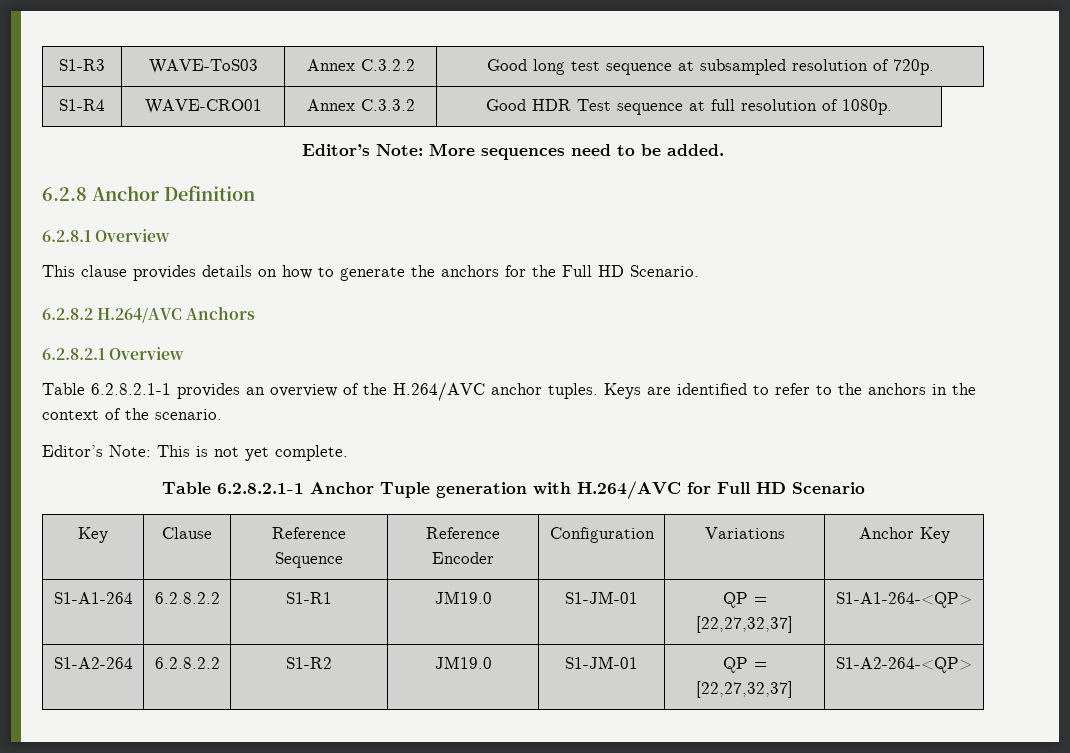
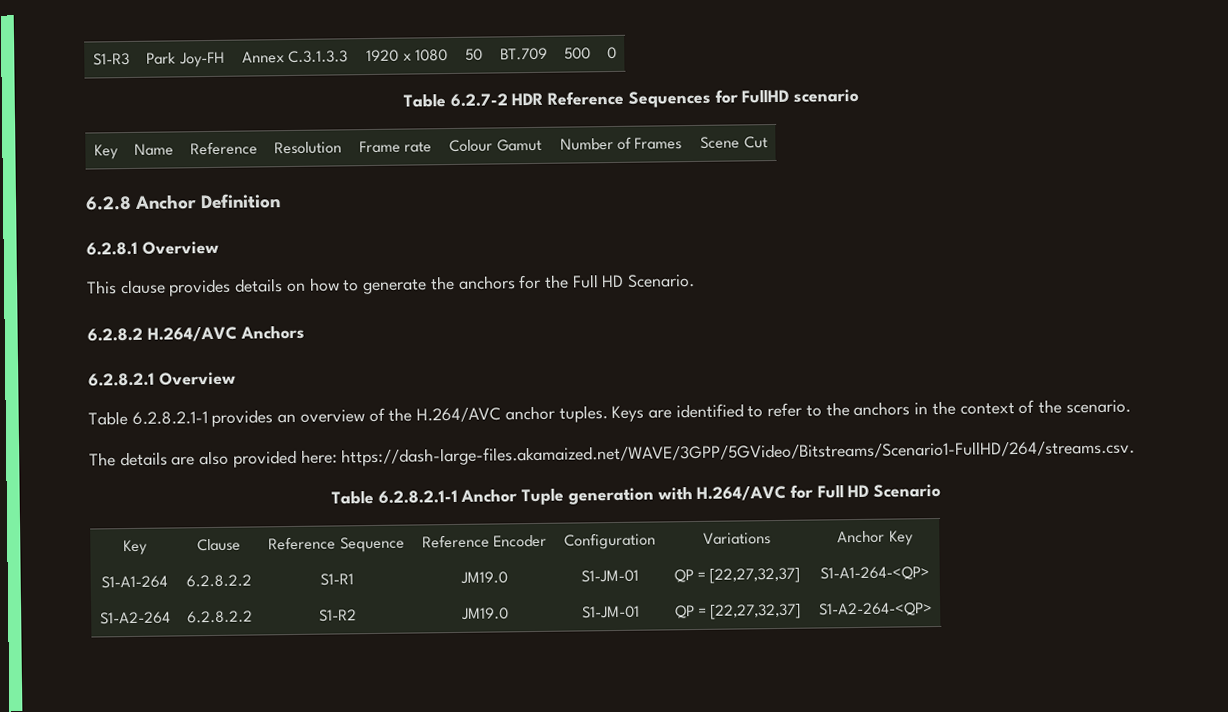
- S1-R3 | WAVE-ToS03 | Annex C.3.2.2 | Good long test sequence at subsampled resolution of 720p.
- S1-R4 | WAVE-CRO01 | Annex C.3.3.2 | Good HDR Test sequence at full resolution of 1080p.
- Editor’s Note: More sequences need to be added.
+ S1-R3 | Park Joy-FH | Annex C.3.1.3.3 | 1920 x 1080 | 50 | BT.709 | 500 | 0
+ Table 6.2.7-2 HDR Reference Sequences for FullHD scenario
+ Key | Name | Reference | Resolution | Frame rate | Colour Gamut | Number of Frames | Scene Cut
- Editor’s Note: This is not yet complete.
+ The details are also provided here: https://dash-large-files.akamaized.net/WAVE/3GPP/5GVideo/Bitstreams/Scenario1-FullHD/264/streams.csv.

